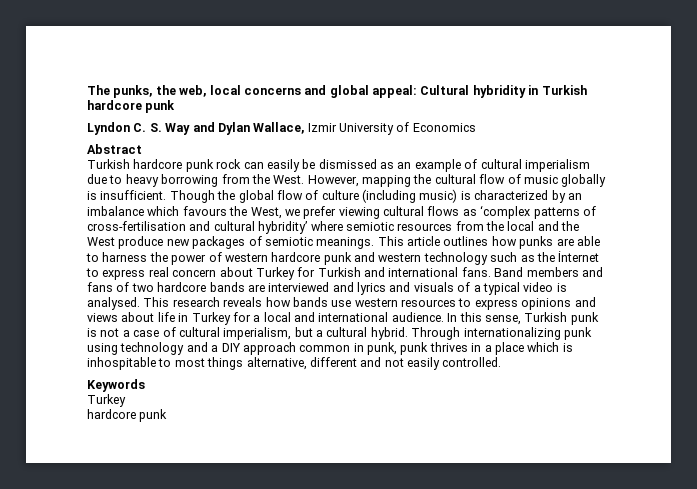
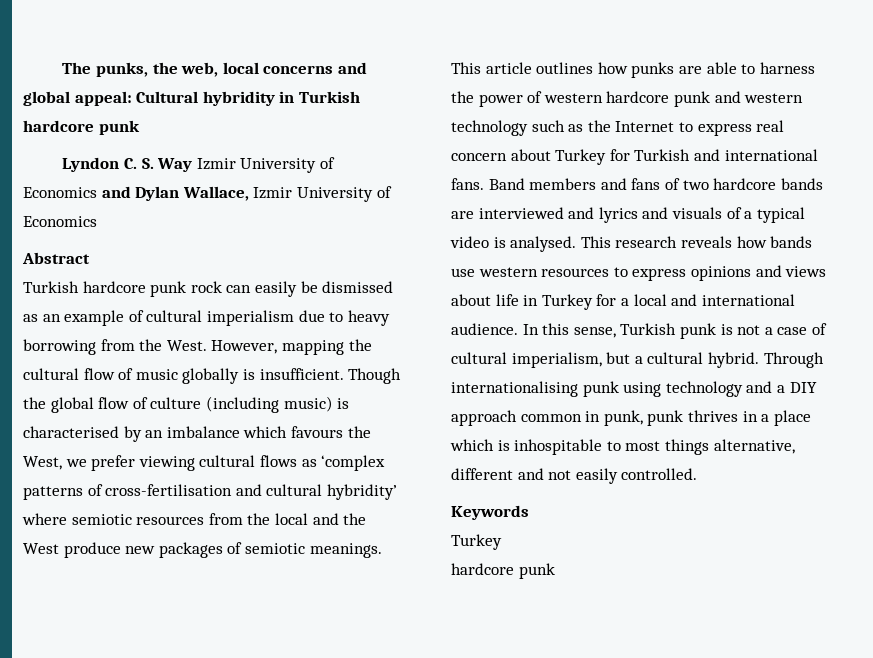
- Lyndon C. S. Way and Dylan Wallace, Izmir University of Economics
+ Lyndon C. S. Way Izmir University of Economics and Dylan Wallace, Izmir University of Economics
- Though the global flow of culture (including music) is characterized by an imbalance which favours the West, we prefer viewing cultural flows as ‘complex patterns of cross-fertilisation and cultural hybridity’ where semiotic resources from the local and the West produce new packages of semiotic meanings.
+ Though the global flow of culture (including music) is characterised by an imbalance which favours the West, we prefer viewing cultural flows as ‘complex patterns of cross-fertilisation and cultural hybridity’ where semiotic resources from the local and the West produce new packages of semiotic meanings.
- This article outlines how punks are able to harness the power of western hardcore punk and western technology such as the İnternet to express real concern about Turkey for Turkish and international fans.
+ This article outlines how punks are able to harness the power of western hardcore punk and western technology such as the Internet to express real concern about Turkey for Turkish and international fans.
- Through internationalizing punk using technology and a DIY approach common in punk, punk thrives in a place which is inhospitable to most things alternative, different and not easily controlled.
+ Through internationalising punk using technology and a DIY approach common in punk, punk thrives in a place which is inhospitable to most things alternative, different and not easily controlled.

